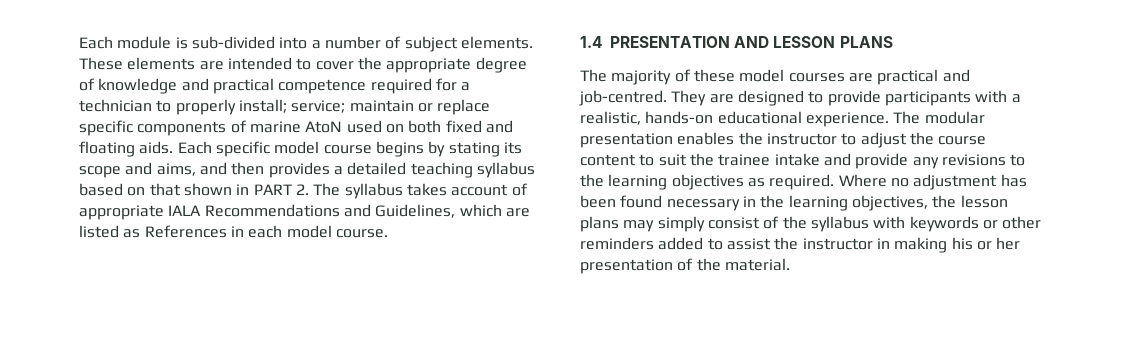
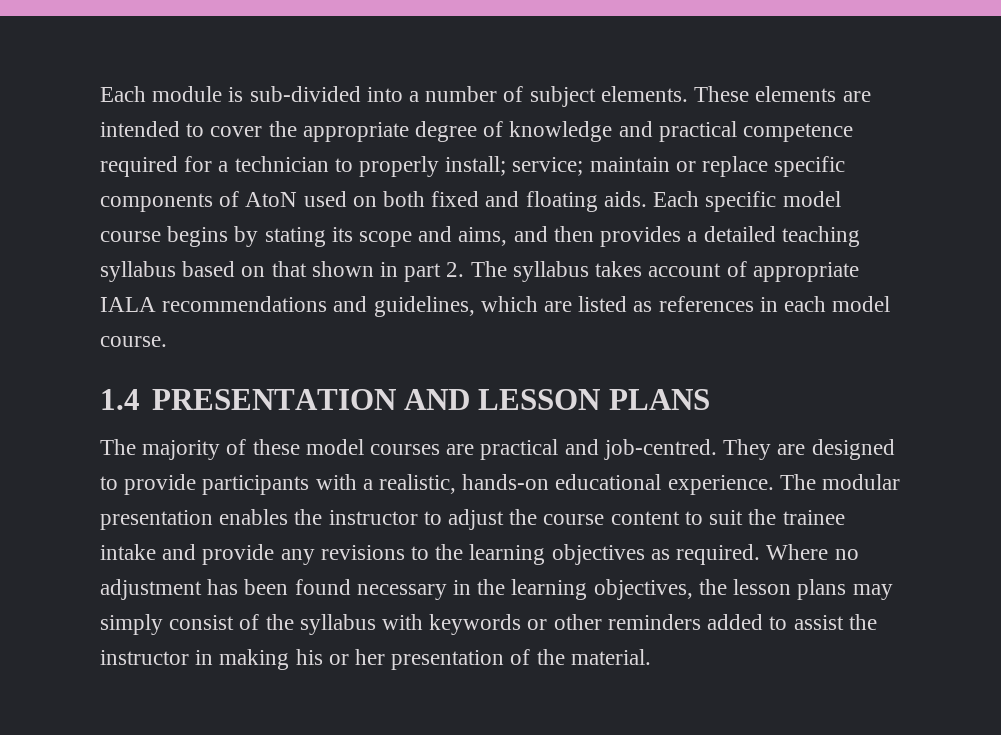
- These elements are intended to cover the appropriate degree of knowledge and practical competence required for a technician to properly install; service; maintain or replace specific components of marine AtoN used on both fixed and floating aids.
+ These elements are intended to cover the appropriate degree of knowledge and practical competence required for a technician to properly install; service; maintain or replace specific components of AtoN used on both fixed and floating aids.
- Each specific model course begins by stating its scope and aims, and then provides a detailed teaching syllabus based on that shown in PART 2. The syllabus takes account of appropriate IALA Recommendations and Guidelines, which are listed as References in each model course.
+ Each specific model course begins by stating its scope and aims, and then provides a detailed teaching syllabus based on that shown in part 2. The syllabus takes account of appropriate IALA recommendations and guidelines, which are listed as references in each model course.

